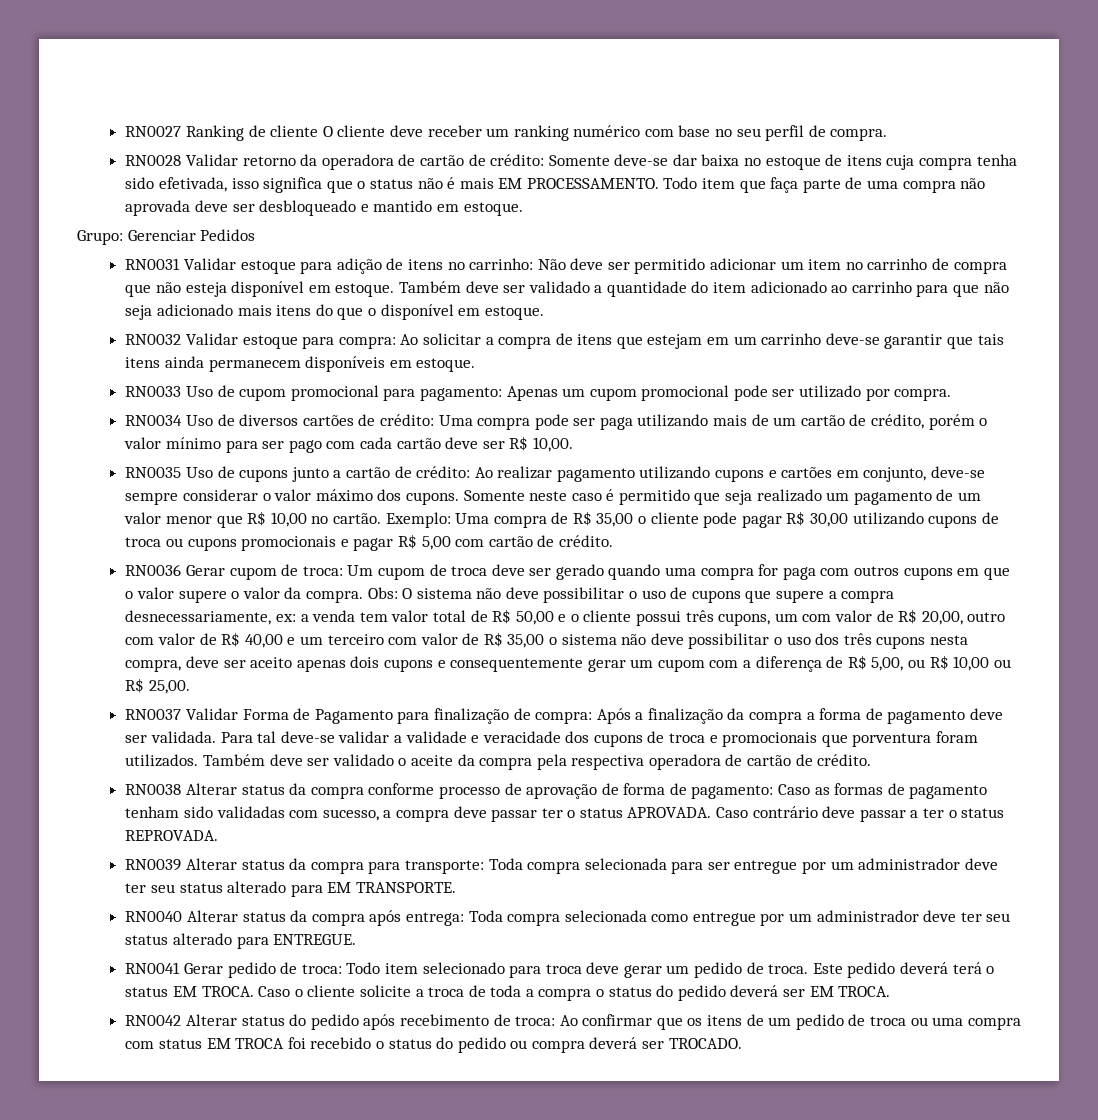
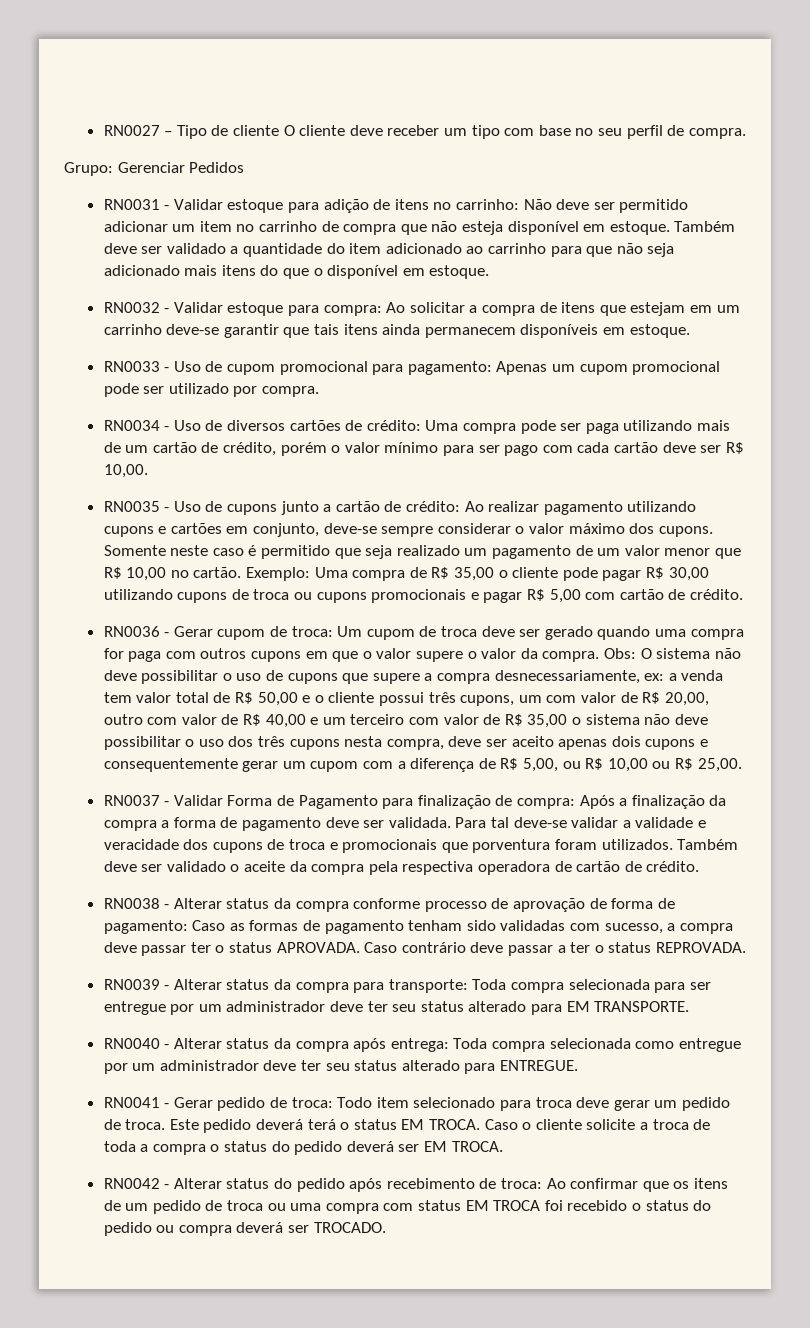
- RN0027 Ranking de cliente O cliente deve receber um ranking numérico com base no seu perfil de compra.
+ RN0027 – Tipo de cliente O cliente deve receber um tipo com base no seu perfil de compra.
- RN0028 Validar retorno da operadora de cartão de crédito: Somente deve-se dar baixa no estoque de itens cuja compra tenha sido efetivada, isso significa que o status não é mais EM PROCESSAMENTO. Todo item que faça parte de uma compra não aprovada deve ser desbloqueado e mantido em estoque.
- RN0031 Validar estoque para adição de itens no carrinho: Não deve ser permitido adicionar um item no carrinho de compra que não esteja disponível em estoque.
+ RN0031 - Validar estoque para adição de itens no carrinho: Não deve ser permitido adicionar um item no carrinho de compra que não esteja disponível em estoque.
- RN0032 Validar estoque para compra: Ao solicitar a compra de itens que estejam em um carrinho deve-se garantir que tais itens ainda permanecem disponíveis em estoque.
+ RN0032 - Validar estoque para compra: Ao solicitar a compra de itens que estejam em um carrinho deve-se garantir que tais itens ainda permanecem disponíveis em estoque.
- RN0033 Uso de cupom promocional para pagamento: Apenas um cupom promocional pode ser utilizado por compra.
+ RN0033 - Uso de cupom promocional para pagamento: Apenas um cupom promocional pode ser utilizado por compra.
- RN0034 Uso de diversos cartões de crédito: Uma compra pode ser paga utilizando mais de um cartão de crédito, porém o valor mínimo para ser pago com cada cartão deve ser R$ 10,00.
+ RN0034 - Uso de diversos cartões de crédito: Uma compra pode ser paga utilizando mais de um cartão de crédito, porém o valor mínimo para ser pago com cada cartão deve ser R$ 10,00.
- RN0035 Uso de cupons junto a cartão de crédito: Ao realizar pagamento utilizando cupons e cartões em conjunto, deve-se sempre considerar o valor máximo dos cupons.
+ RN0035 - Uso de cupons junto a cartão de crédito: Ao realizar pagamento utilizando cupons e cartões em conjunto, deve-se sempre considerar o valor máximo dos cupons.
- RN0036 Gerar cupom de troca: Um cupom de troca deve ser gerado quando uma compra for paga com outros cupons em que o valor supere o valor da compra.
+ RN0036 - Gerar cupom de troca: Um cupom de troca deve ser gerado quando uma compra for paga com outros cupons em que o valor supere o valor da compra.
- RN0037 Validar Forma de Pagamento para finalização de compra: Após a finalização da compra a forma de pagamento deve ser validada.
+ RN0037 - Validar Forma de Pagamento para finalização de compra: Após a finalização da compra a forma de pagamento deve ser validada.
- RN0038 Alterar status da compra conforme processo de aprovação de forma de pagamento: Caso as formas de pagamento tenham sido validadas com sucesso, a compra deve passar ter o status APROVADA.
+ RN0038 - Alterar status da compra conforme processo de aprovação de forma de pagamento: Caso as formas de pagamento tenham sido validadas com sucesso, a compra deve passar ter o status APROVADA.
- RN0039 Alterar status da compra para transporte: Toda compra selecionada para ser entregue por um administrador deve ter seu status alterado para EM TRANSPORTE.
+ RN0039 - Alterar status da compra para transporte: Toda compra selecionada para ser entregue por um administrador deve ter seu status alterado para EM TRANSPORTE.
- RN0040 Alterar status da compra após entrega: Toda compra selecionada como entregue por um administrador deve ter seu status alterado para ENTREGUE.
+ RN0040 - Alterar status da compra após entrega: Toda compra selecionada como entregue por um administrador deve ter seu status alterado para ENTREGUE.
- RN0041 Gerar pedido de troca: Todo item selecionado para troca deve gerar um pedido de troca.
+ RN0041 - Gerar pedido de troca: Todo item selecionado para troca deve gerar um pedido de troca.
- RN0042 Alterar status do pedido após recebimento de troca: Ao confirmar que os itens de um pedido de troca ou uma compra com status EM TROCA foi recebido o status do pedido ou compra deverá ser TROCADO.
+ RN0042 - Alterar status do pedido após recebimento de troca: Ao confirmar que os itens de um pedido de troca ou uma compra com status EM TROCA foi recebido o status do pedido ou compra deverá ser TROCADO.

